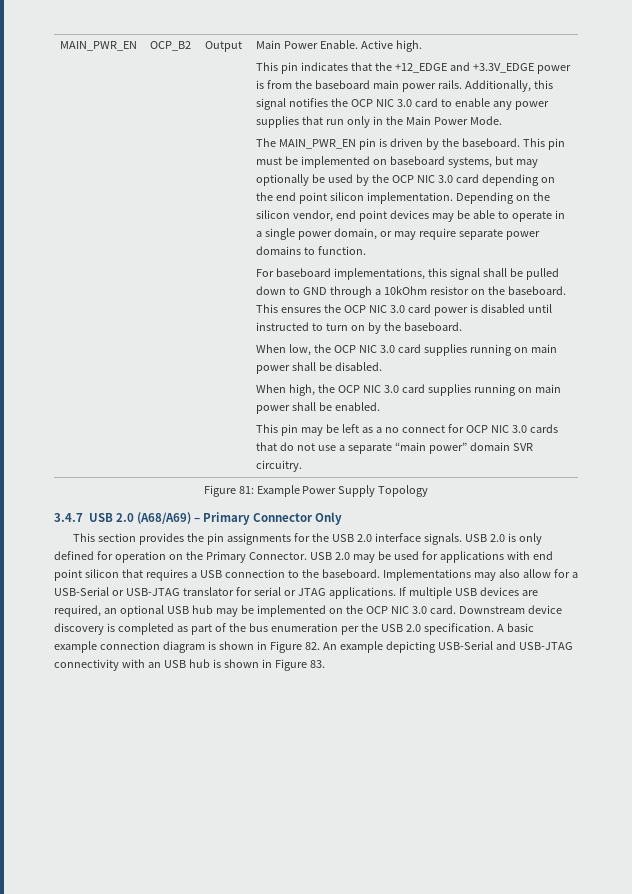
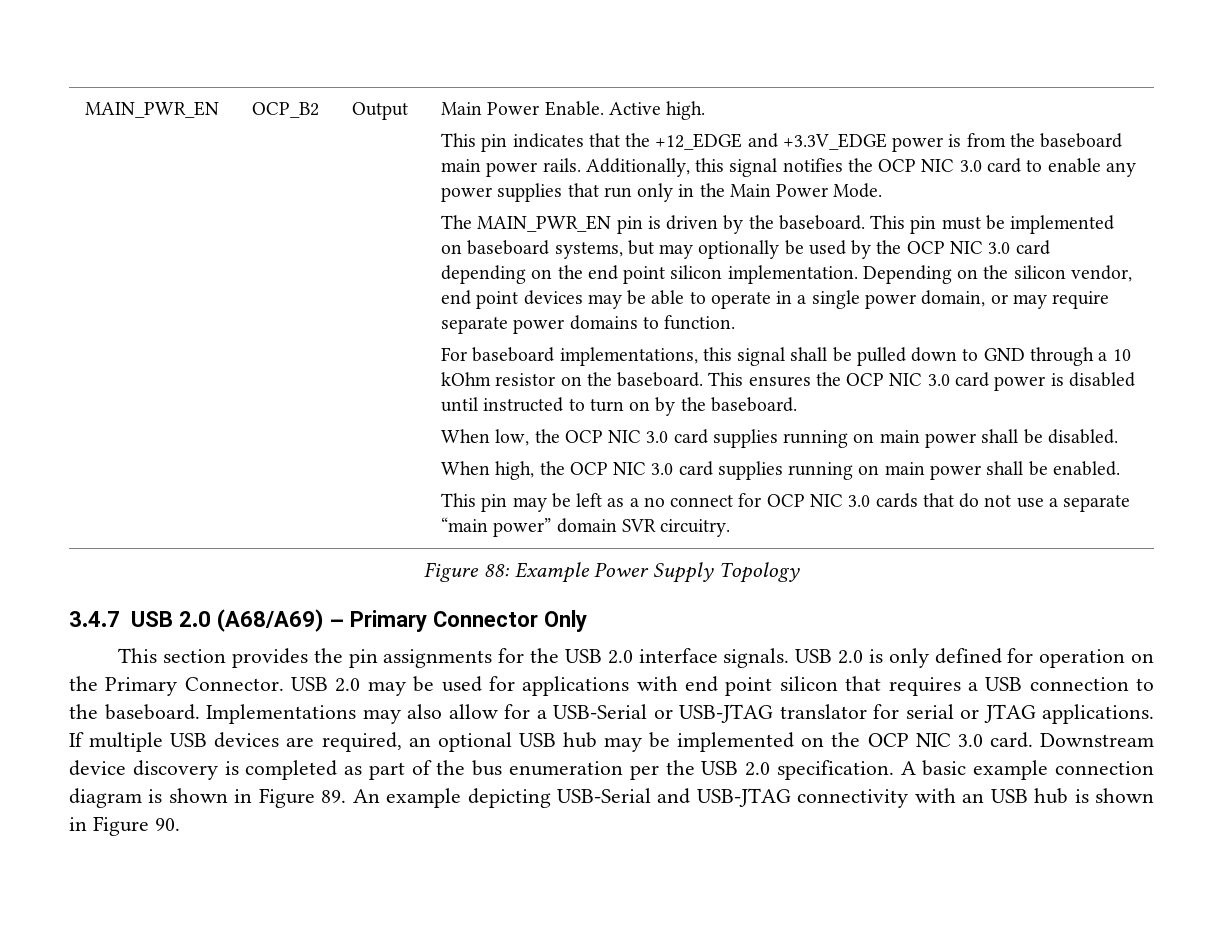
- For baseboard implementations, this signal shall be pulled down to GND through a 10kOhm resistor on the baseboard.
+ For baseboard implementations, this signal shall be pulled down to GND through a 10 kOhm resistor on the baseboard.
- Figure 81: Example Power Supply Topology
+ Figure 88: Example Power Supply Topology
- A basic example connection diagram is shown in Figure 82. An example depicting USB-Serial and USB-JTAG connectivity with an USB hub is shown in Figure 83.
+ A basic example connection diagram is shown in Figure 89. An example depicting USB-Serial and USB-JTAG connectivity with an USB hub is shown in Figure 90.

